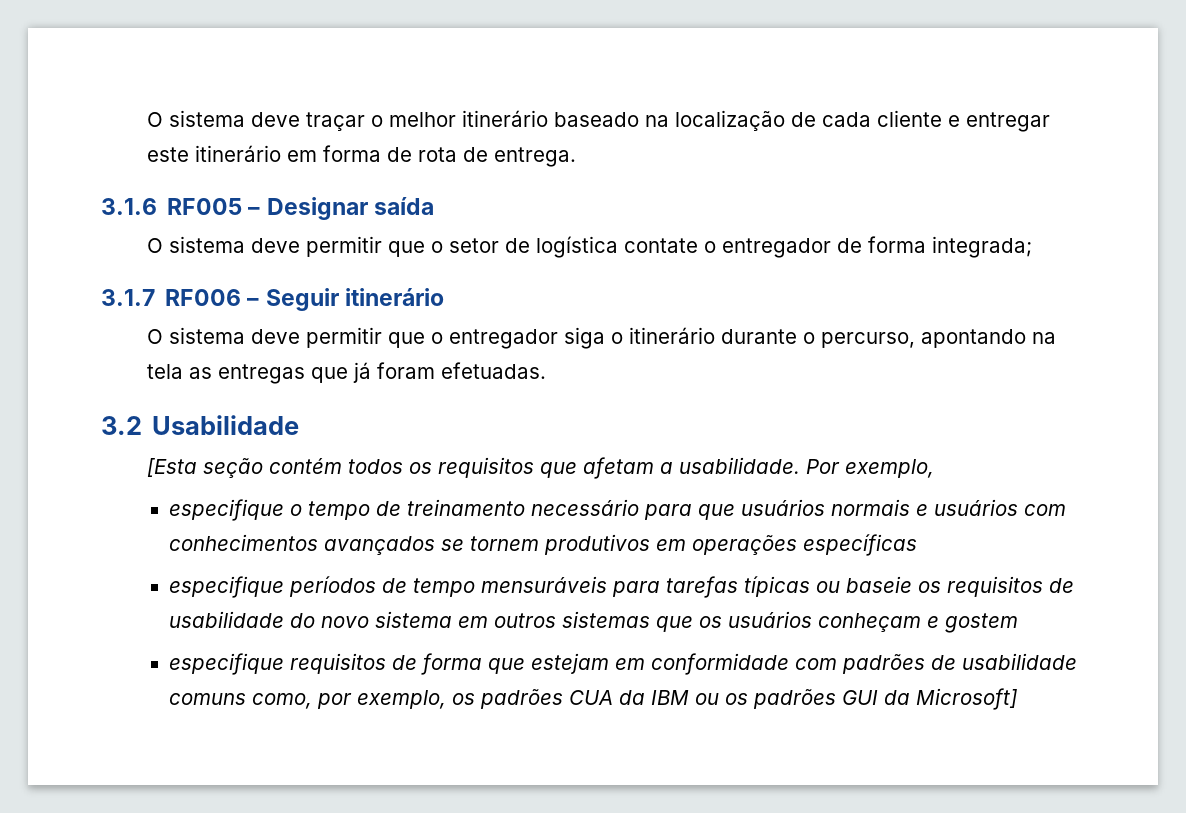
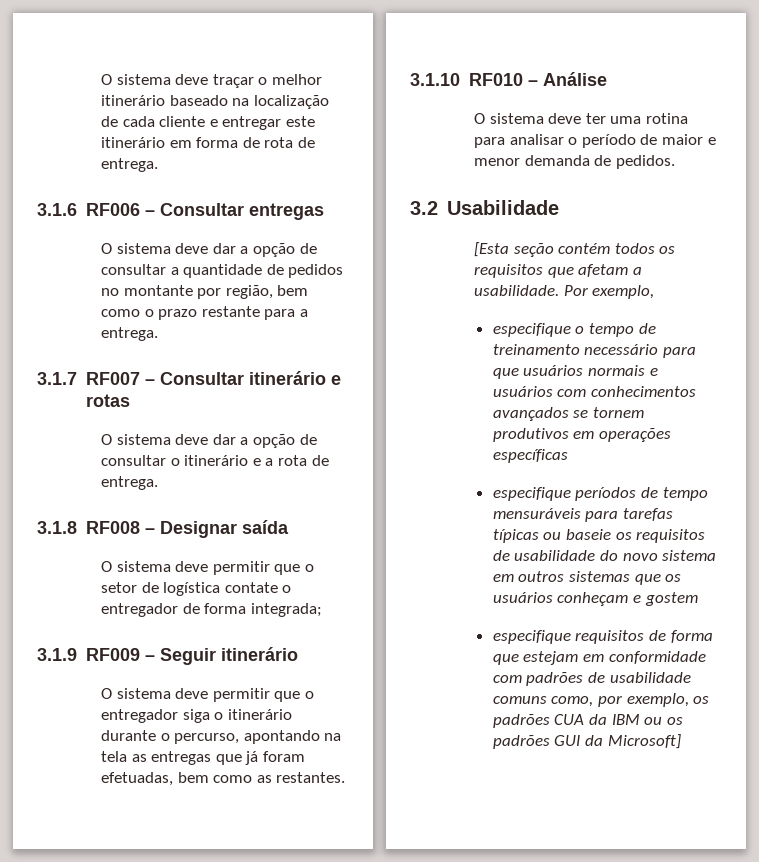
- 3.1.6 RF005 – Designar saída
+ 3.1.6 RF006 – Consultar entregas
+ O sistema deve dar a opção de consultar a quantidade de pedidos no montante por região, bem como o prazo restante para a entrega.
+ 3.1.7 RF007 – Consultar itinerário e rotas
+ O sistema deve dar a opção de consultar o itinerário e a rota de entrega.
+ 3.1.8 RF008 – Designar saída
- 3.1.7 RF006 – Seguir itinerário
+ 3.1.9 RF009 – Seguir itinerário
- O sistema deve permitir que o entregador siga o itinerário durante o percurso, apontando na tela as entregas que já foram efetuadas.
+ O sistema deve permitir que o entregador siga o itinerário durante o percurso, apontando na tela as entregas que já foram efetuadas, bem como as restantes.
+ 3.1.10 RF010 – Análise
+ O sistema deve ter uma rotina para analisar o período de maior e menor demanda de pedidos.

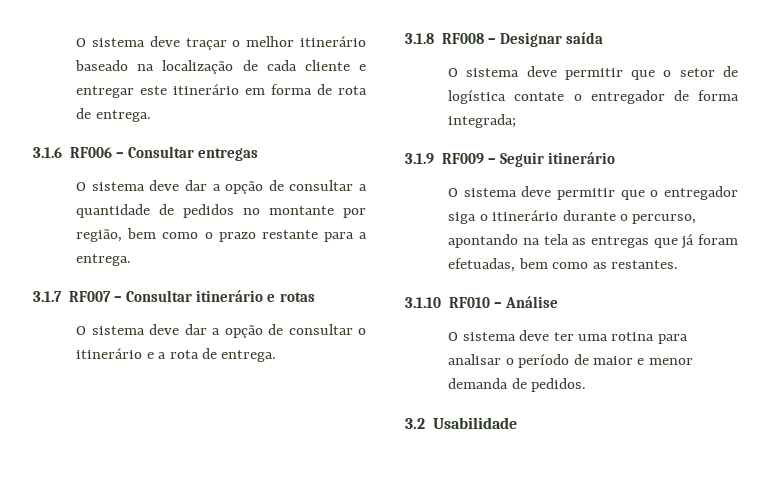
- [Esta seção contém todos os requisitos que afetam a usabilidade. Por exemplo,
- especifique o tempo de treinamento necessário para que usuários normais e usuários com conhecimentos avançados se tornem produtivos em operações específicas
- especifique períodos de tempo mensuráveis para tarefas típicas ou baseie os requisitos de usabilidade do novo sistema em outros sistemas que os usuários conheçam e gostem
- especifique requisitos de forma que estejam em conformidade com padrões de usabilidade comuns como, por exemplo, os padrões CUA da IBM ou os padrões GUI da Microsoft]

